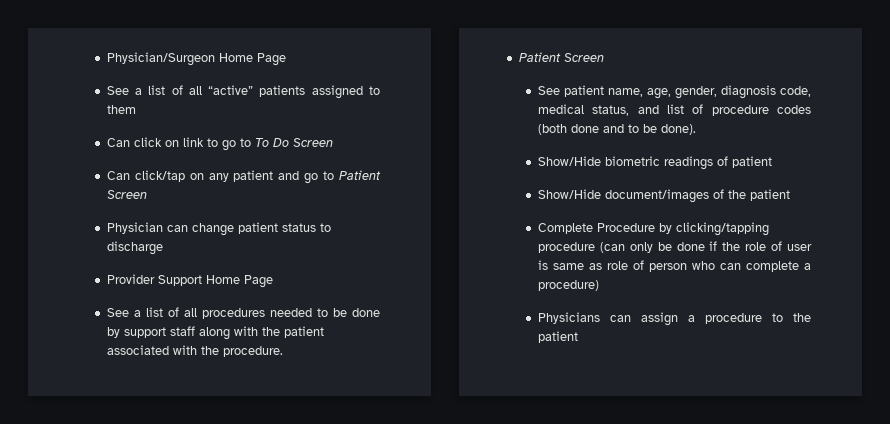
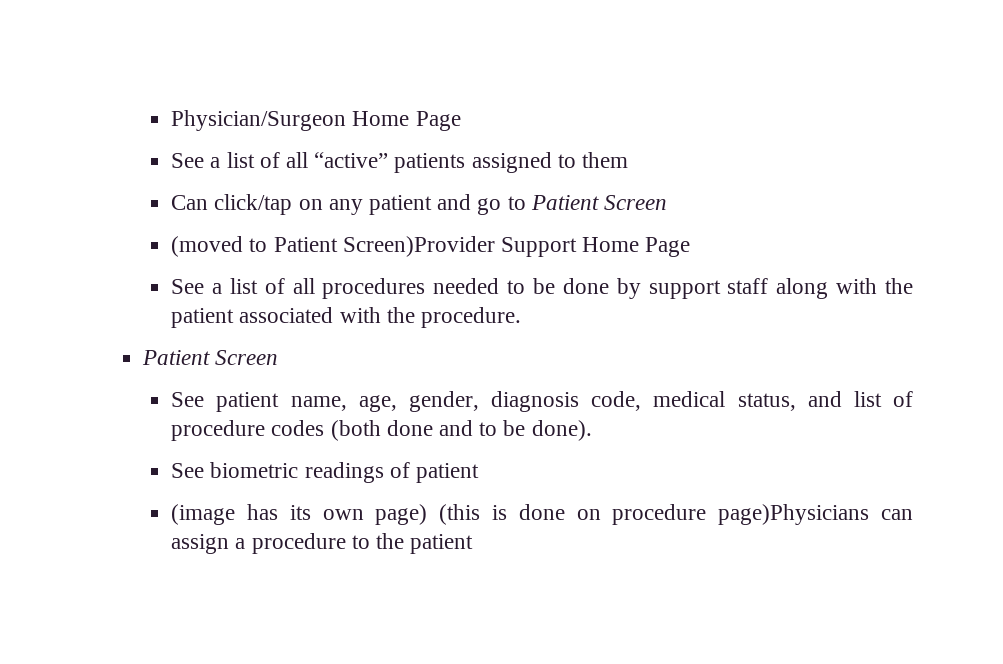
- Can click on link to go to To Do Screen
- Physician can change patient status to discharge
- Provider Support Home Page
+ (moved to Patient Screen)Provider Support Home Page
- Show/Hide biometric readings of patient
+ See biometric readings of patient
- Show/Hide document/images of the patient
- Complete Procedure by clicking/tapping procedure (can only be done if the role of user is same as role of person who can complete a procedure)
- Physicians can assign a procedure to the patient
+ (image has its own page) (this is done on procedure page)Physicians can assign a procedure to the patient

